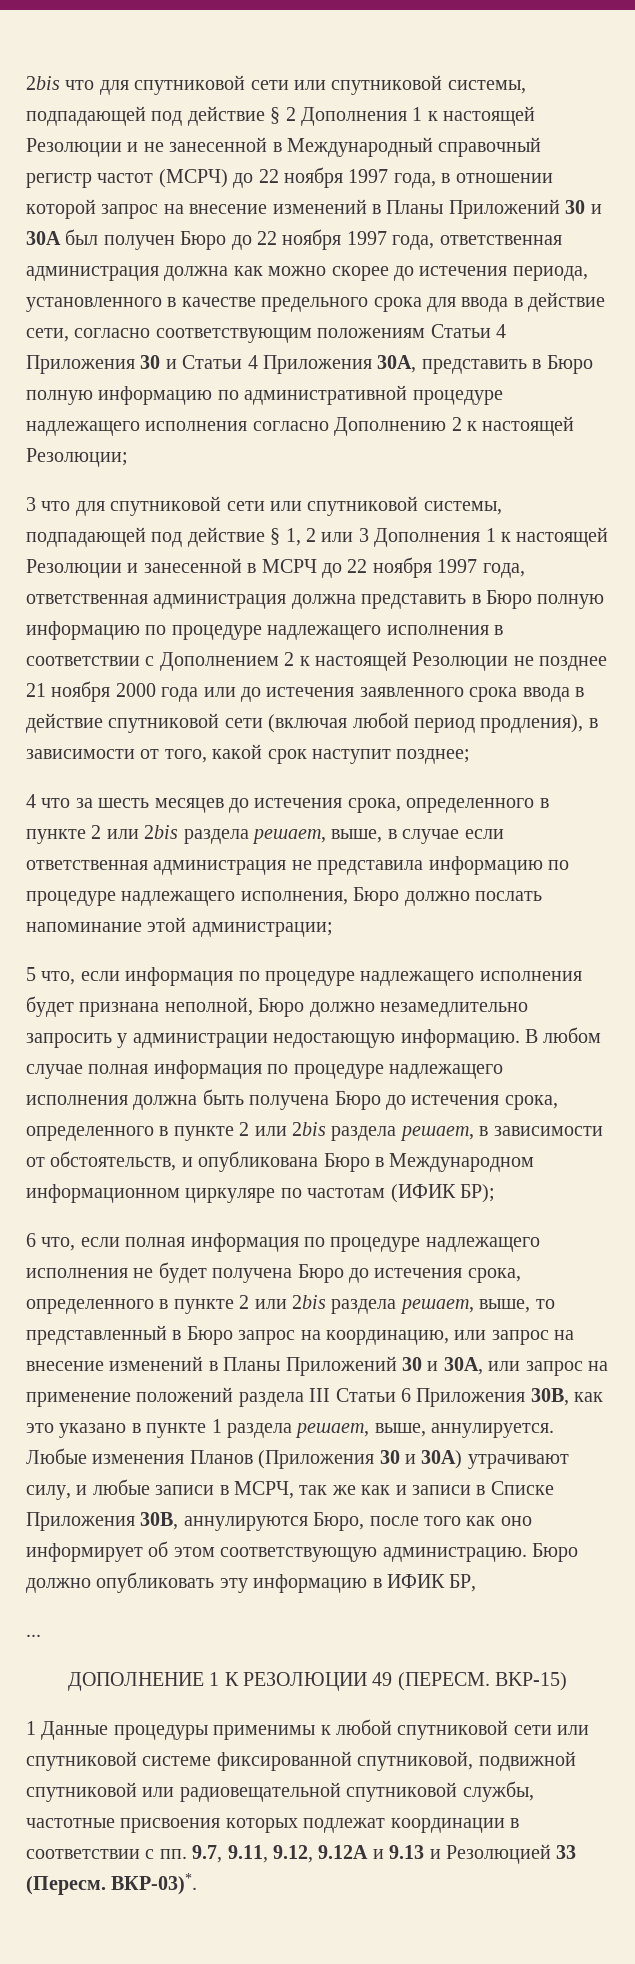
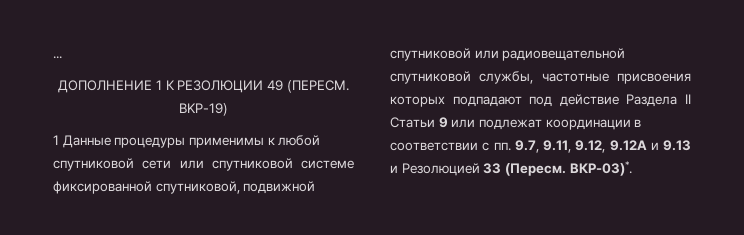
- 2bis что для спутниковой сети или спутниковой системы, подпадающей под действие § 2 Дополнения 1 к настоящей Резолюции и не занесенной в Международный справочный регистр частот (МСРЧ) до 22 ноября 1997 года, в отношении которой запрос на внесение изменений в Планы Приложений 30 и 30А был получен Бюро до 22 ноября 1997 года, ответственная администрация должна как можно скорее до истечения периода, установленного в качестве предельного срока для ввода в действие сети, согласно соответствующим положениям Статьи 4 Приложения 30 и Статьи 4 Приложения 30А, представить в Бюро полную информацию по административной процедуре надлежащего исполнения согласно Дополнению 2 к настоящей Резолюции;
- 3 что для спутниковой сети или спутниковой системы, подпадающей под действие § 1, 2 или 3 Дополнения 1 к настоящей Резолюции и занесенной в МСРЧ до 22 ноября 1997 года, ответственная администрация должна представить в Бюро полную информацию по процедуре надлежащего исполнения в соответствии с Дополнением 2 к настоящей Резолюции не позднее 21 ноября 2000 года или до истечения заявленного срока ввода в действие спутниковой сети (включая любой период продления), в зависимости от того, какой срок наступит позднее;
- 4 что за шесть месяцев до истечения срока, определенного в пункте 2 или 2bis раздела решает, выше, в случае если ответственная администрация не представила информацию по процедуре надлежащего исполнения, Бюро должно послать напоминание этой администрации;
- 5 что, если информация по процедуре надлежащего исполнения будет признана неполной, Бюро должно незамедлительно запросить у администрации недостающую информацию. В любом случае полная информация по процедуре надлежащего исполнения должна быть получена Бюро до истечения срока, определенного в пункте 2 или 2bis раздела решает, в зависимости от обстоятельств, и опубликована Бюро в Международном информационном циркуляре по частотам (ИФИК БР);
- 6 что, если полная информация по процедуре надлежащего исполнения не будет получена Бюро до истечения срока, определенного в пункте 2 или 2bis раздела решает, выше, то представленный в Бюро запрос на координацию, или запрос на внесение изменений в Планы Приложений 30 и 30A, или запрос на применение положений раздела III Статьи 6 Приложения 30B, как это указано в пункте 1 раздела решает, выше, аннулируется. Любые изменения Планов (Приложения 30 и 30A) утрачивают силу, и любые записи в МСРЧ, так же как и записи в Списке Приложения 30B, аннулируются Бюро, после того как оно информирует об этом соответствующую администрацию. Бюро должно опубликовать эту информацию в ИФИК БР,
- BKP-15)
+ BKP-19)
- 1 Данные процедуры применимы к любой спутниковой сети или спутниковой системе фиксированной спутниковой, подвижной спутниковой или радиовещательной спутниковой службы, частотные присвоения которых подлежат координации в соответствии с пп. 9.7, 9.11, 9.12, 9.12A и 9.13 и Резолюцией 33 (Пересм.
+ 1 Данные процедуры применимы к любой спутниковой сети или спутниковой системе фиксированной спутниковой, подвижной спутниковой или радиовещательной спутниковой службы, частотные присвоения которых подпадают под действие Раздела II Статьи 9 или подлежат координации в соответствии с пп. 9.7, 9.11, 9.12, 9.12A и 9.13 и Резолюцией 33 (Пересм.

